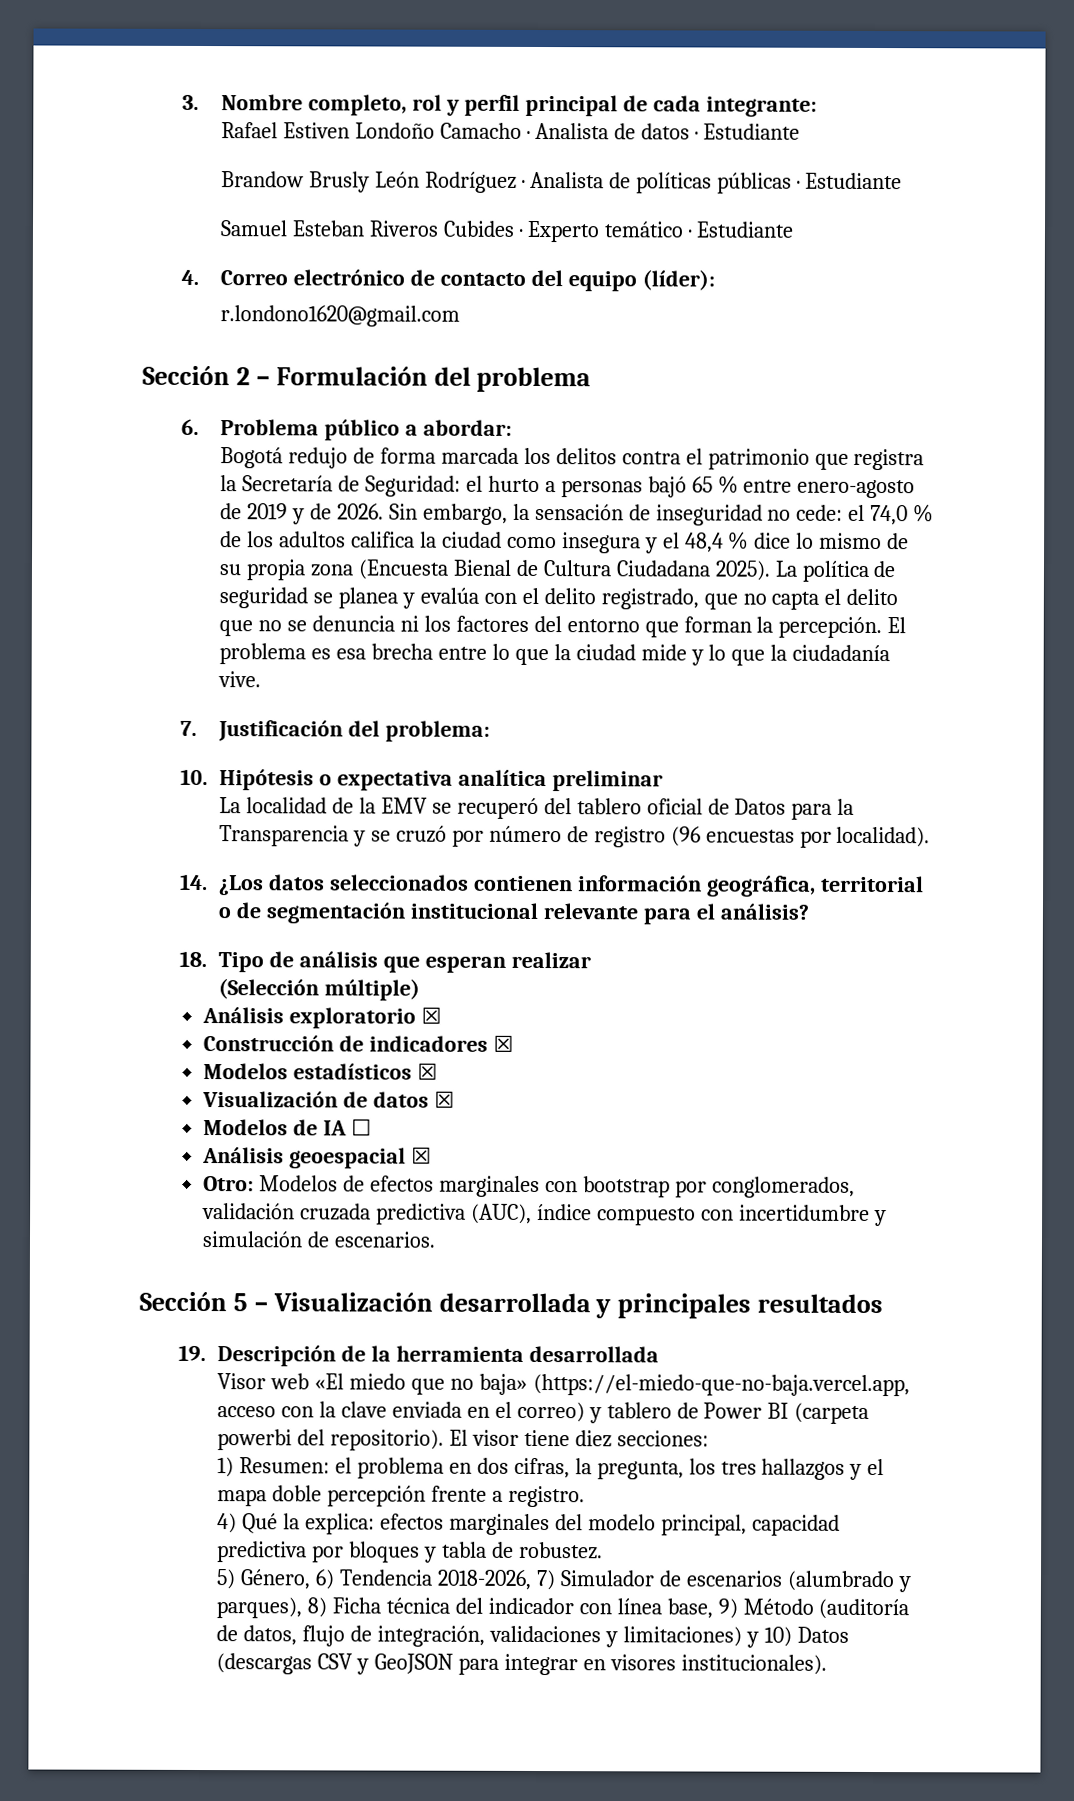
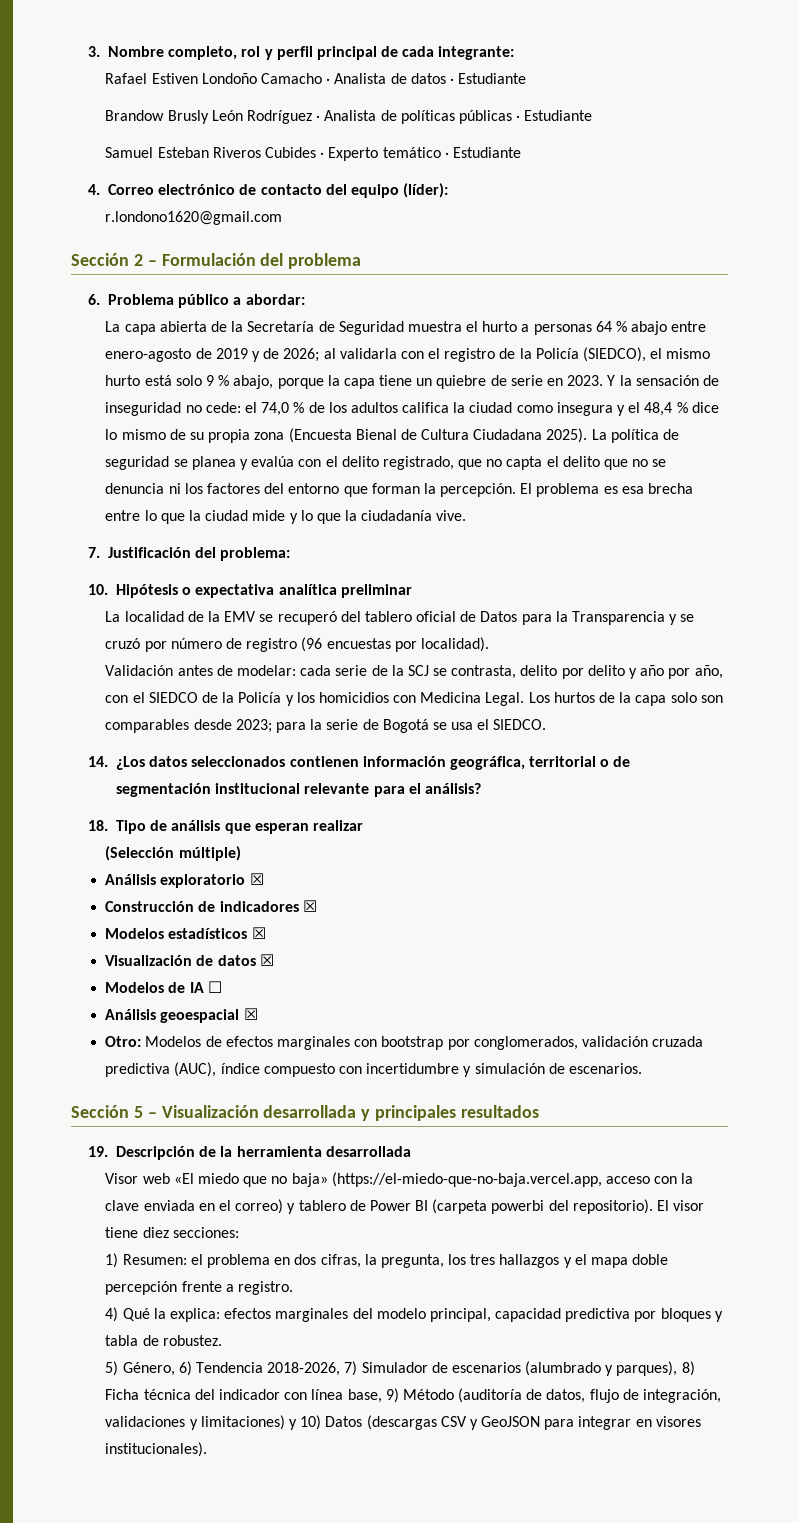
- Bogotá redujo de forma marcada los delitos contra el patrimonio que registra la Secretaría de Seguridad: el hurto a personas bajó 65 % entre enero-agosto de 2019 y de 2026. Sin embargo, la sensación de inseguridad no cede: el 74,0 % de los adultos califica la ciudad como insegura y el 48,4 % dice lo mismo de su propia zona (Encuesta Bienal de Cultura Ciudadana 2025).
+ La capa abierta de la Secretaría de Seguridad muestra el hurto a personas 64 % abajo entre enero-agosto de 2019 y de 2026; al validarla con el registro de la Policía (SIEDCO), el mismo hurto está solo 9 % abajo, porque la capa tiene un quiebre de serie en 2023. Y la sensación de inseguridad no cede: el 74,0 % de los adultos califica la ciudad como insegura y el 48,4 % dice lo mismo de su propia zona (Encuesta Bienal de Cultura Ciudadana 2025).
+ Validación antes de modelar: cada serie de la SCJ se contrasta, delito por delito y año por año, con el SIEDCO de la Policía y los homicidios con Medicina Legal. Los hurtos de la capa solo son comparables desde 2023; para la serie de Bogotá se usa el SIEDCO.

